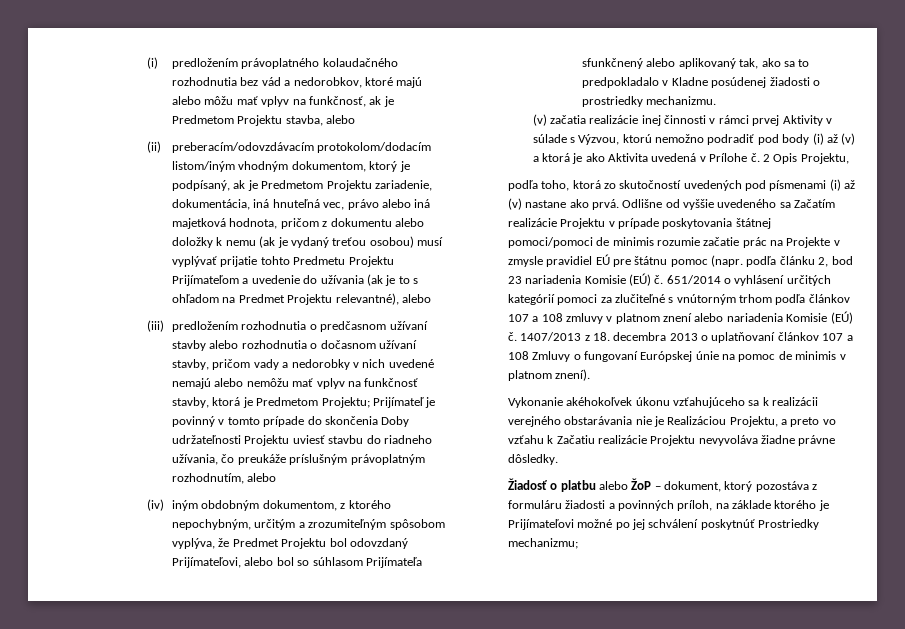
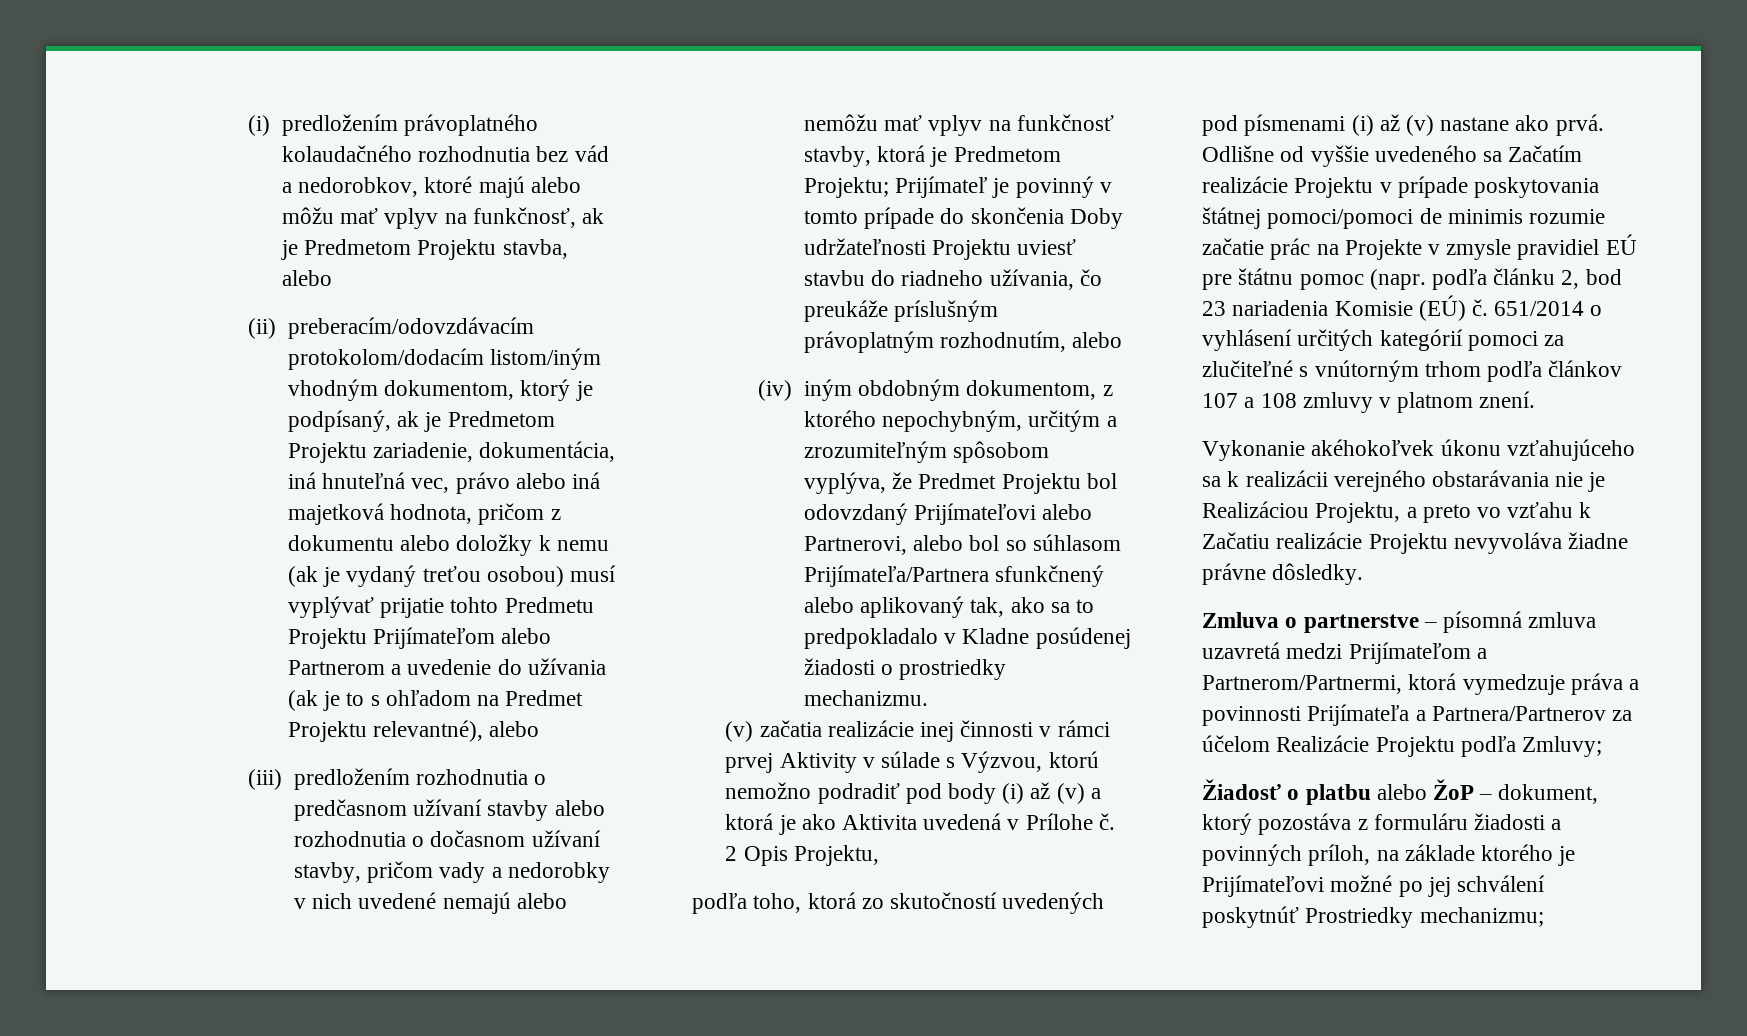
- (ii) preberacím/odovzdávacím protokolom/dodacím listom/iným vhodným dokumentom, ktorý je podpísaný, ak je Predmetom Projektu zariadenie, dokumentácia, iná hnuteľná vec, právo alebo iná majetková hodnota, pričom z dokumentu alebo doložky k nemu (ak je vydaný treťou osobou) musí vyplývať prijatie tohto Predmetu Projektu Prijímateľom a uvedenie do užívania (ak je to s ohľadom na Predmet Projektu relevantné), alebo
+ (ii) preberacím/odovzdávacím protokolom/dodacím listom/iným vhodným dokumentom, ktorý je podpísaný, ak je Predmetom Projektu zariadenie, dokumentácia, iná hnuteľná vec, právo alebo iná majetková hodnota, pričom z dokumentu alebo doložky k nemu (ak je vydaný treťou osobou) musí vyplývať prijatie tohto Predmetu Projektu Prijímateľom alebo Partnerom a uvedenie do užívania (ak je to s ohľadom na Predmet Projektu relevantné), alebo
- (iv) iným obdobným dokumentom, z ktorého nepochybným, určitým a zrozumiteľným spôsobom vyplýva, že Predmet Projektu bol odovzdaný Prijímateľovi, alebo bol so súhlasom Prijímateľa sfunkčnený alebo aplikovaný tak, ako sa to predpokladalo v Kladne posúdenej žiadosti o prostriedky mechanizmu.
+ (iv) iným obdobným dokumentom, z ktorého nepochybným, určitým a zrozumiteľným spôsobom vyplýva, že Predmet Projektu bol odovzdaný Prijímateľovi alebo Partnerovi, alebo bol so súhlasom Prijímateľa/Partnera sfunkčnený alebo aplikovaný tak, ako sa to predpokladalo v Kladne posúdenej žiadosti o prostriedky mechanizmu.
- 651/2014 o vyhlásení určitých kategórií pomoci za zlučiteľné s vnútorným trhom podľa článkov 107 a 108 zmluvy v platnom znení alebo nariadenia Komisie (EÚ) č. 1407/2013 z 18. decembra 2013 o uplatňovaní článkov 107 a 108 Zmluvy o fungovaní Európskej únie na pomoc de minimis v platnom znení).
+ 651/2014 o vyhlásení určitých kategórií pomoci za zlučiteľné s vnútorným trhom podľa článkov 107 a 108 zmluvy v platnom znení.
+ Zmluva o partnerstve – písomná zmluva uzavretá medzi Prijímateľom a Partnerom/Partnermi, ktorá vymedzuje práva a povinnosti Prijímateľa a Partnera/Partnerov za účelom Realizácie Projektu podľa Zmluvy;

